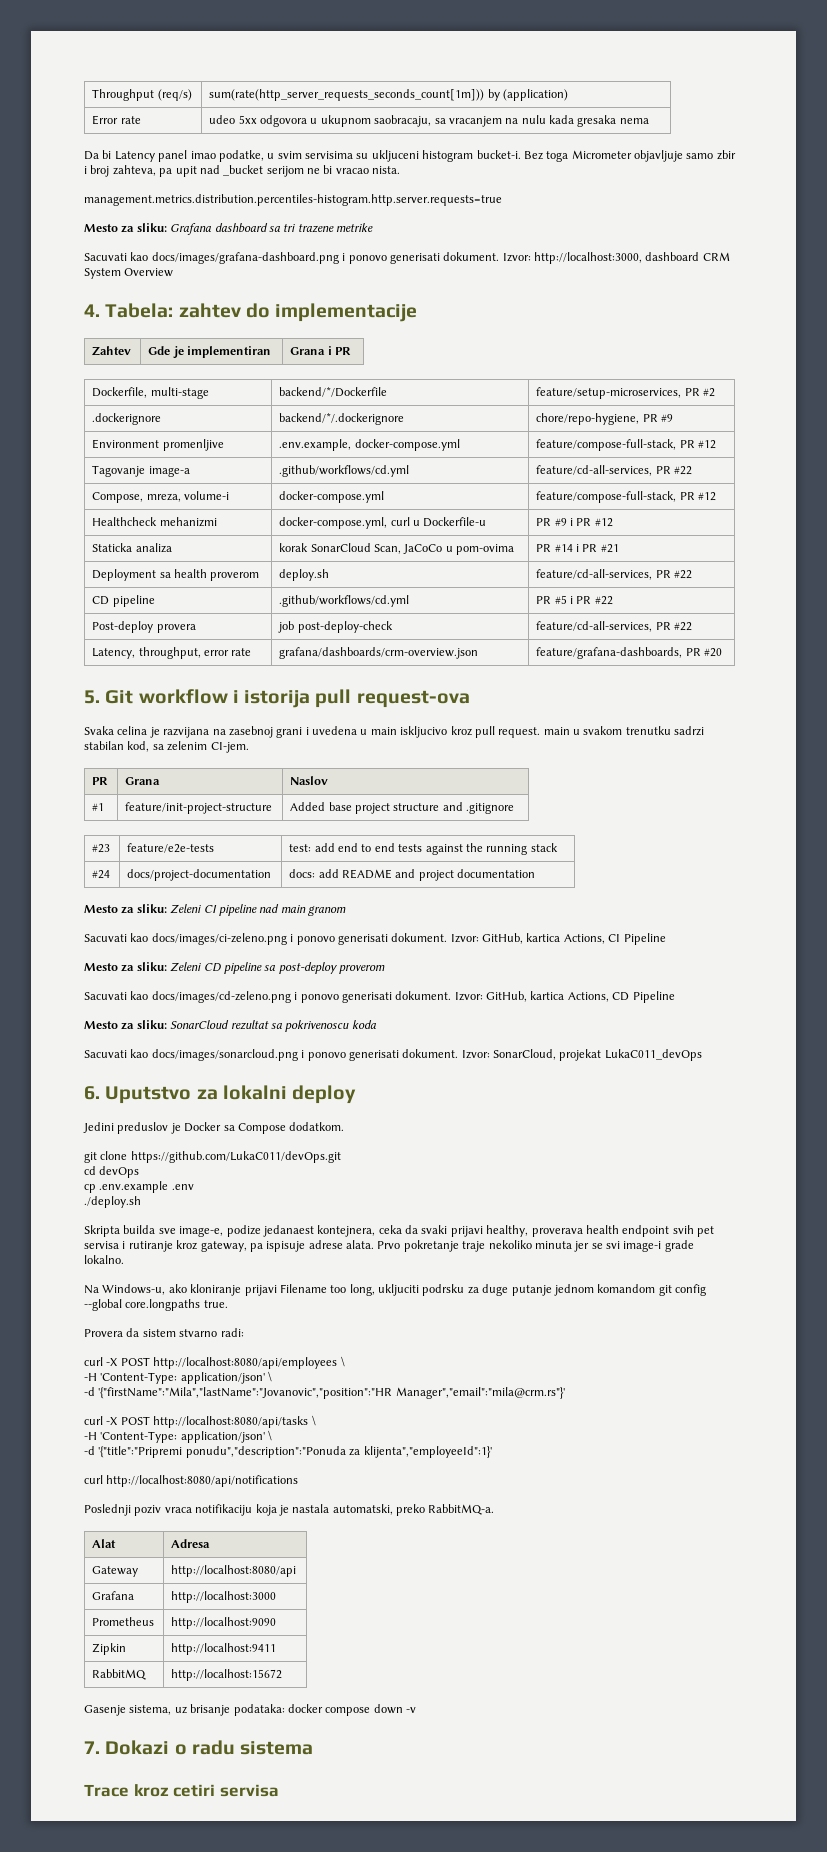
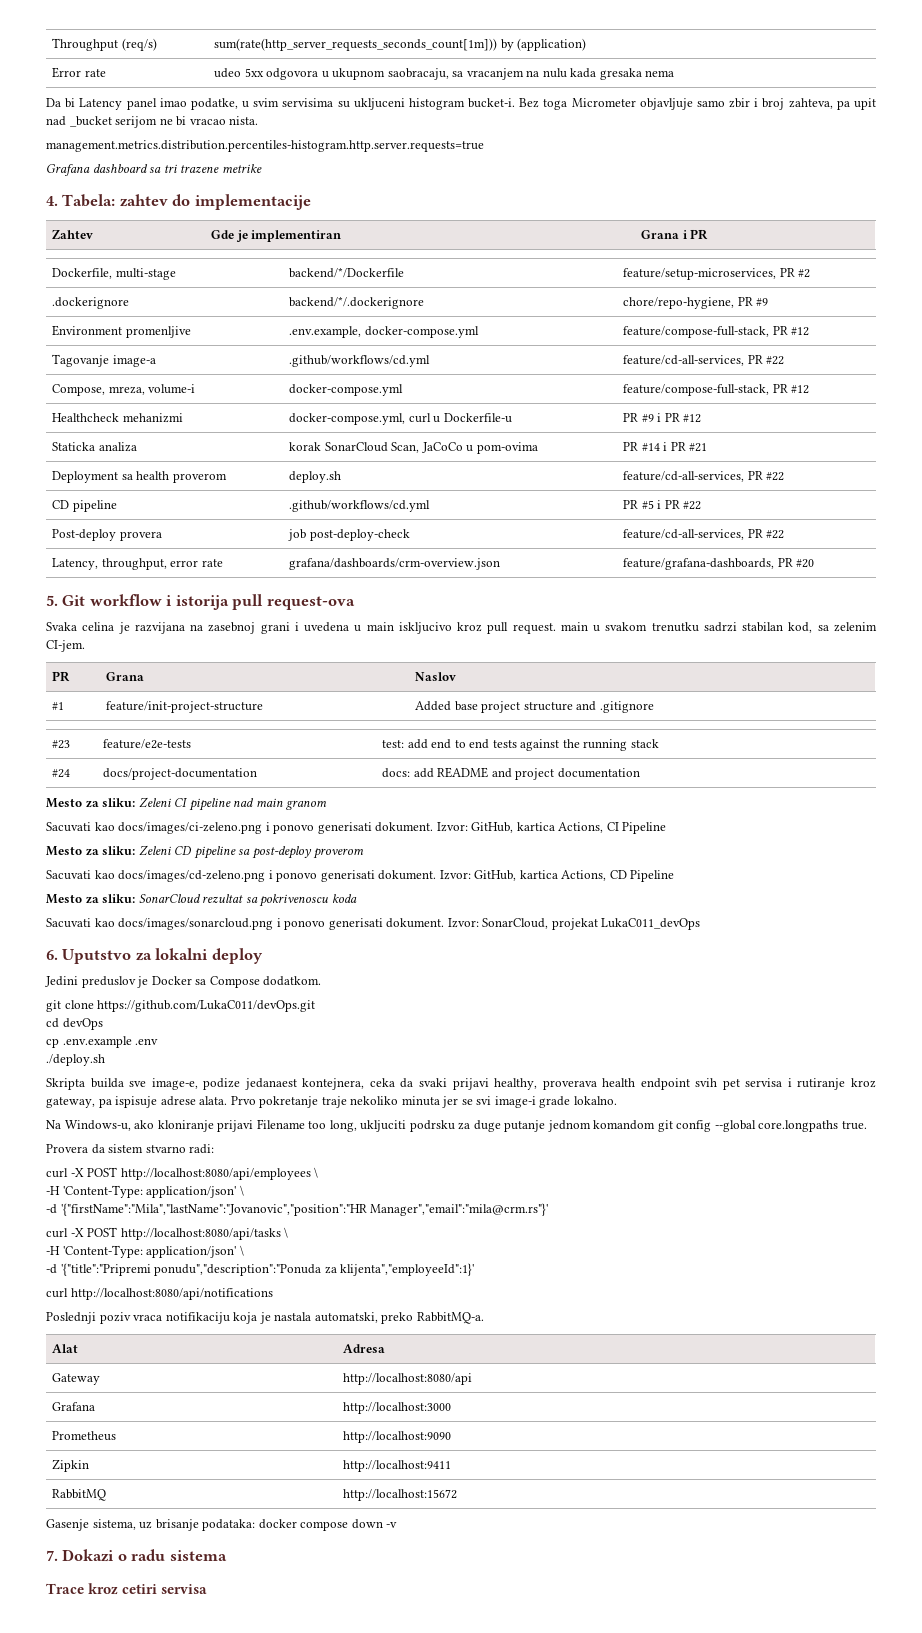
- Mesto za sliku: Grafana dashboard sa tri trazene metrike
+ Grafana dashboard sa tri trazene metrike
- Sacuvati kao docs/images/grafana-dashboard.png i ponovo generisati dokument. Izvor: http://localhost:3000, dashboard CRM System Overview

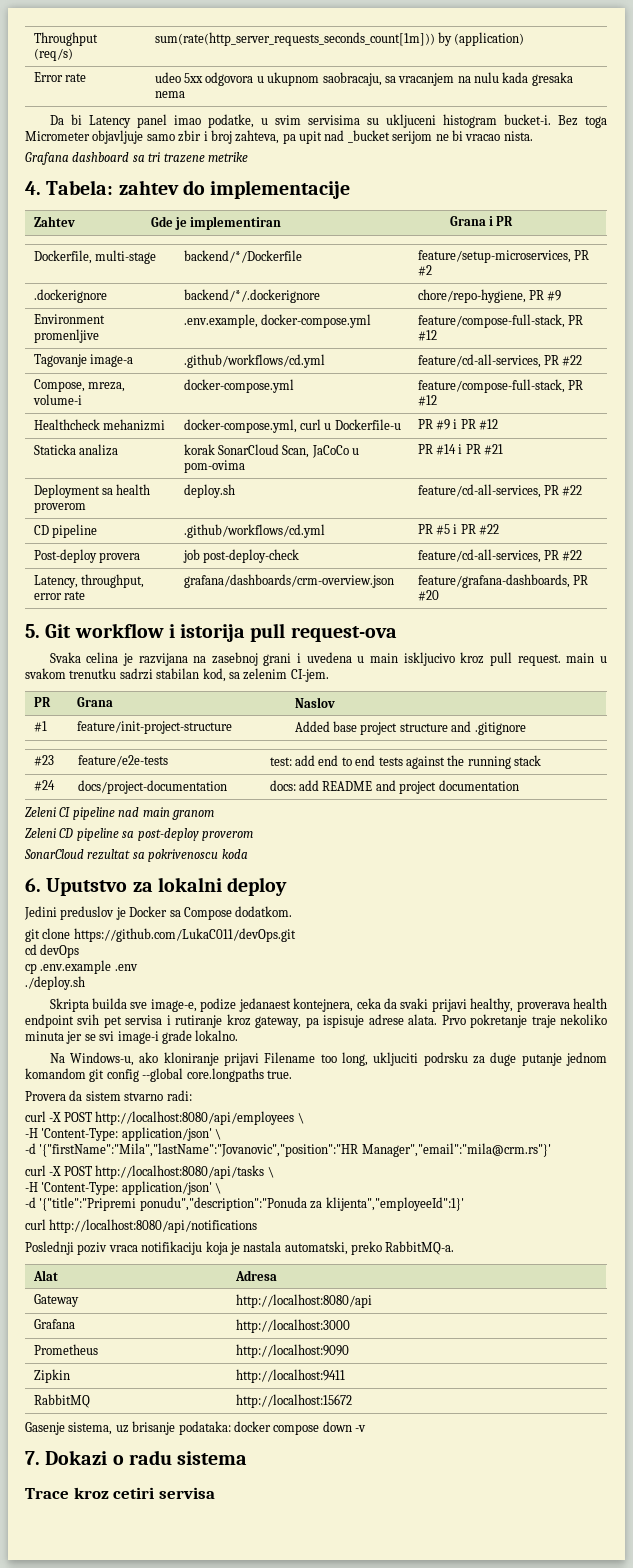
- management.metrics.distribution.percentiles-histogram.http.server.requests=true
- Mesto za sliku: Zeleni CI pipeline nad main granom
+ Zeleni CI pipeline nad main granom
- Sacuvati kao docs/images/ci-zeleno.png i ponovo generisati dokument. Izvor: GitHub, kartica Actions, CI Pipeline
- Mesto za sliku: Zeleni CD pipeline sa post-deploy proverom
+ Zeleni CD pipeline sa post-deploy proverom
- Sacuvati kao docs/images/cd-zeleno.png i ponovo generisati dokument. Izvor: GitHub, kartica Actions, CD Pipeline
- Mesto za sliku: SonarCloud rezultat sa pokrivenoscu koda
+ SonarCloud rezultat sa pokrivenoscu koda
- Sacuvati kao docs/images/sonarcloud.png i ponovo generisati dokument. Izvor: SonarCloud, projekat LukaC011_devOps

